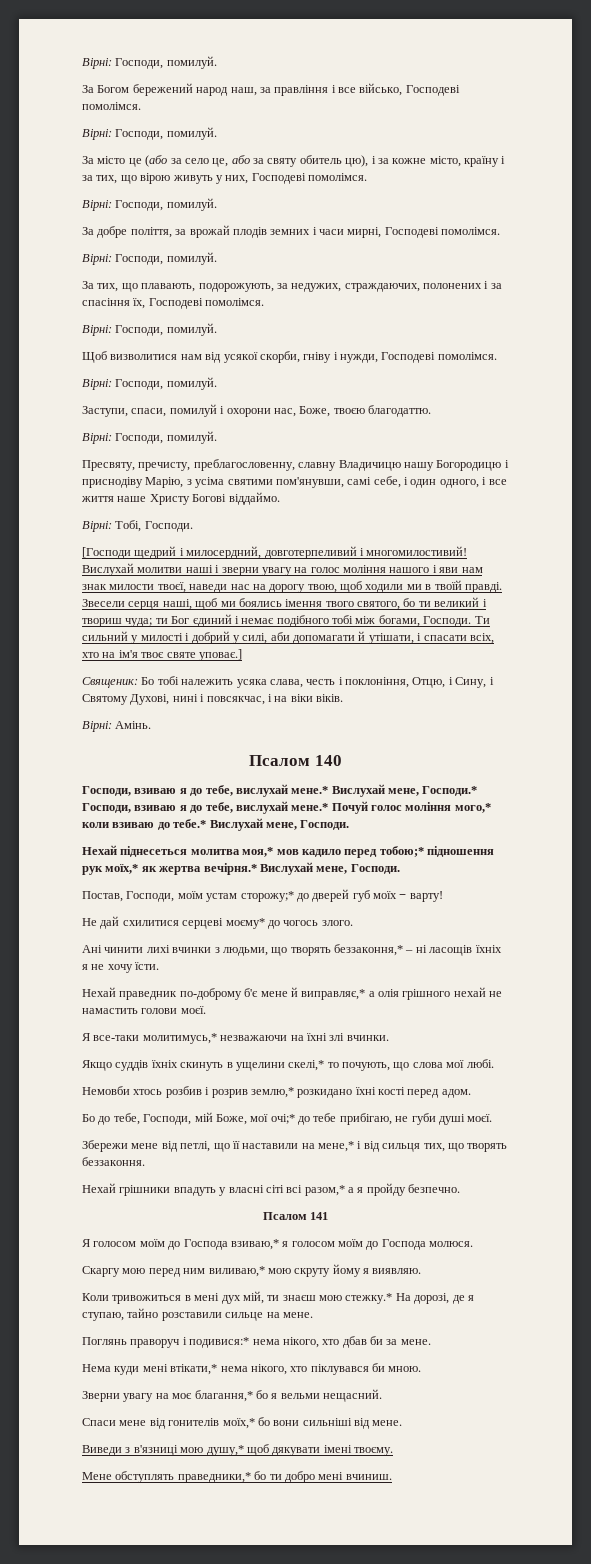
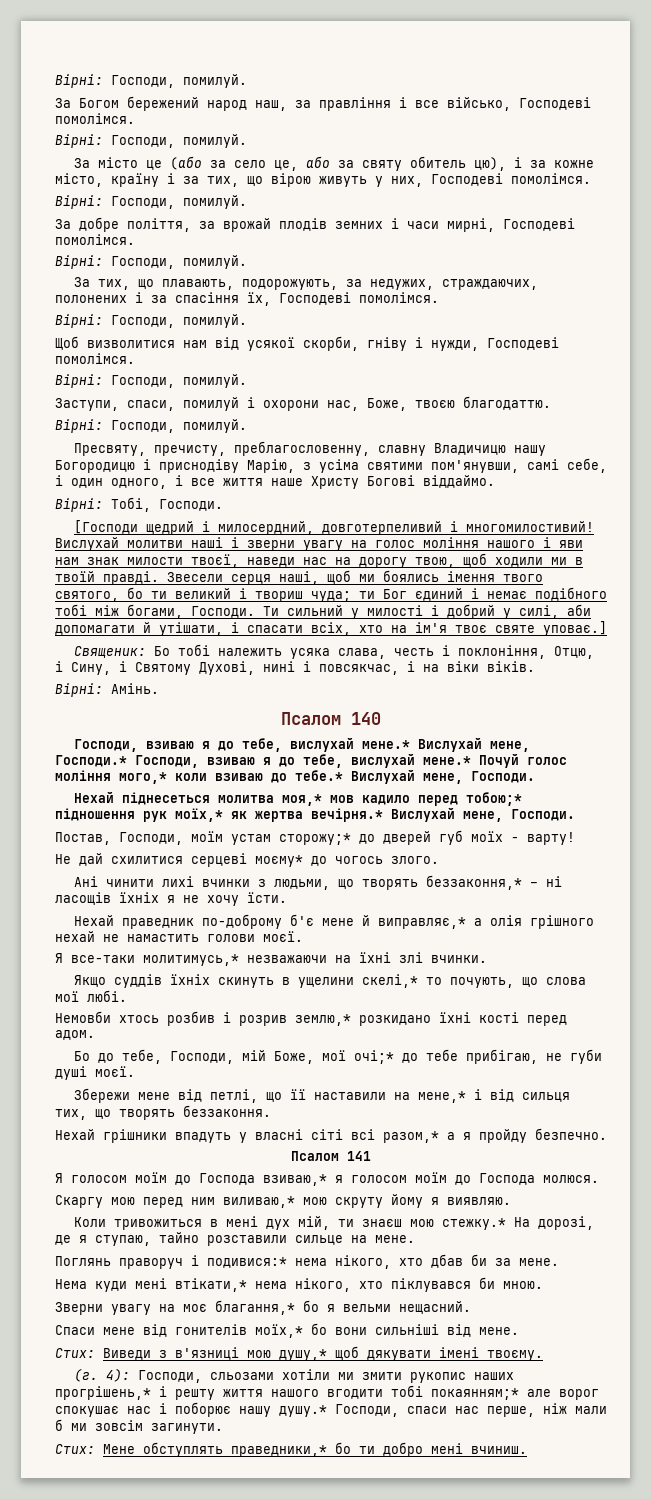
- Виведи з в'язниці мою душу,* щоб дякувати імені твоєму.
+ Стих: Виведи з в'язниці мою душу,* щоб дякувати імені твоєму.
- Мене обступлять праведники,* бо ти добро мені вчиниш.
+ (г. 4): Господи, сльозами хотіли ми змити рукопис наших прогрішень,* і решту життя нашого вгодити тобі покаянням;* але ворог спокушає нас і поборює нашу душу.* Господи, спаси нас перше, ніж мали б ми зовсім загинути.
+ Стих: Мене обступлять праведники,* бо ти добро мені вчиниш.

